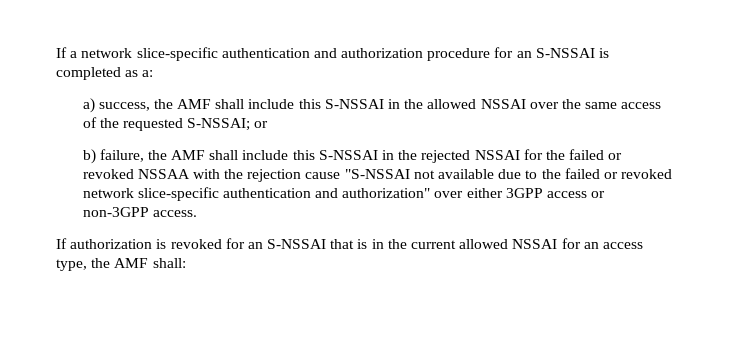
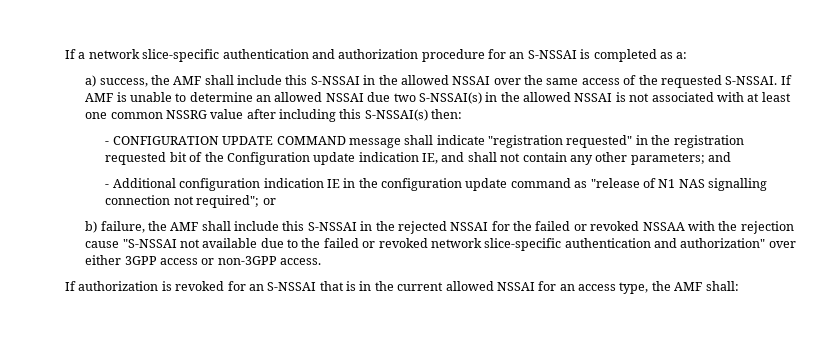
- a) success, the AMF shall include this S-NSSAI in the allowed NSSAI over the same access of the requested S-NSSAI; or
+ a) success, the AMF shall include this S-NSSAI in the allowed NSSAI over the same access of the requested S-NSSAI. If AMF is unable to determine an allowed NSSAI due two S-NSSAI(s) in the allowed NSSAI is not associated with at least one common NSSRG value after including this S-NSSAI(s) then:
+ - CONFIGURATION UPDATE COMMAND message shall indicate "registration requested" in the registration requested bit of the Configuration update indication IE, and shall not contain any other parameters; and
+ - Additional configuration indication IE in the configuration update command as "release of N1 NAS signalling connection not required"; or

